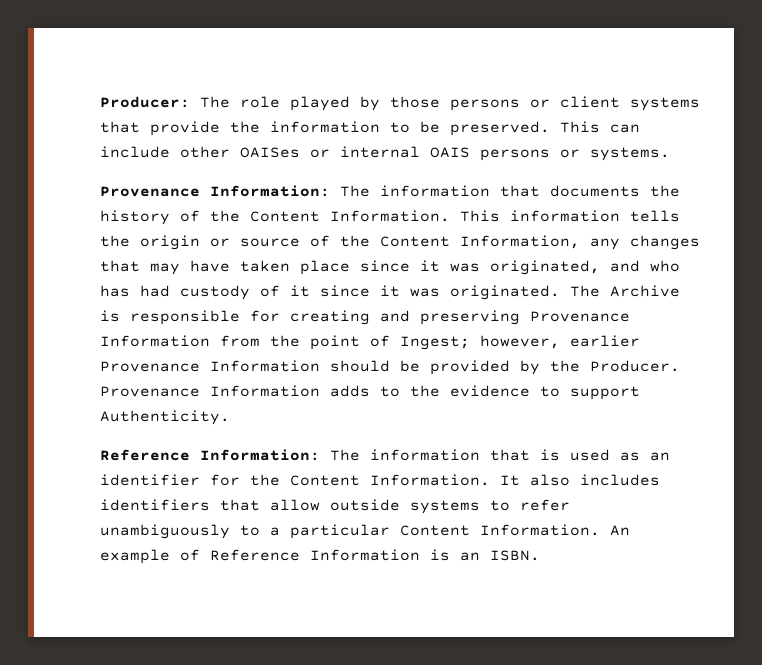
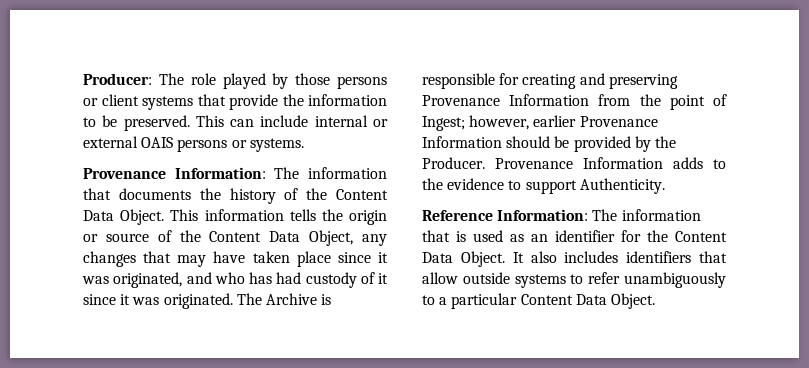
- This can include other OAISes or internal OAIS persons or systems.
+ This can include internal or external OAIS persons or systems.
- Provenance Information: The information that documents the history of the Content Information.
+ Provenance Information: The information that documents the history of the Content Data Object.
- This information tells the origin or source of the Content Information, any changes that may have taken place since it was originated, and who has had custody of it since it was originated.
+ This information tells the origin or source of the Content Data Object, any changes that may have taken place since it was originated, and who has had custody of it since it was originated.
- Reference Information: The information that is used as an identifier for the Content Information.
+ Reference Information: The information that is used as an identifier for the Content Data Object.
- It also includes identifiers that allow outside systems to refer unambiguously to a particular Content Information. An example of Reference Information is an ISBN.
+ It also includes identifiers that allow outside systems to refer unambiguously to a particular Content Data Object.

